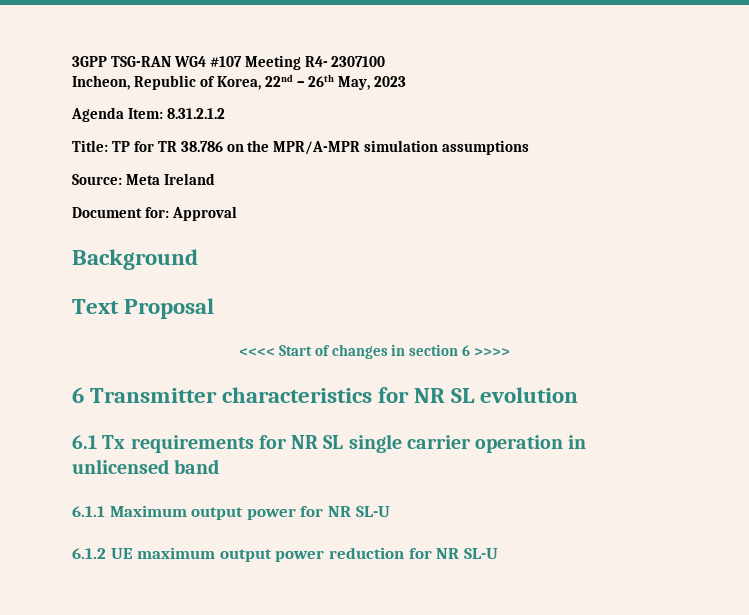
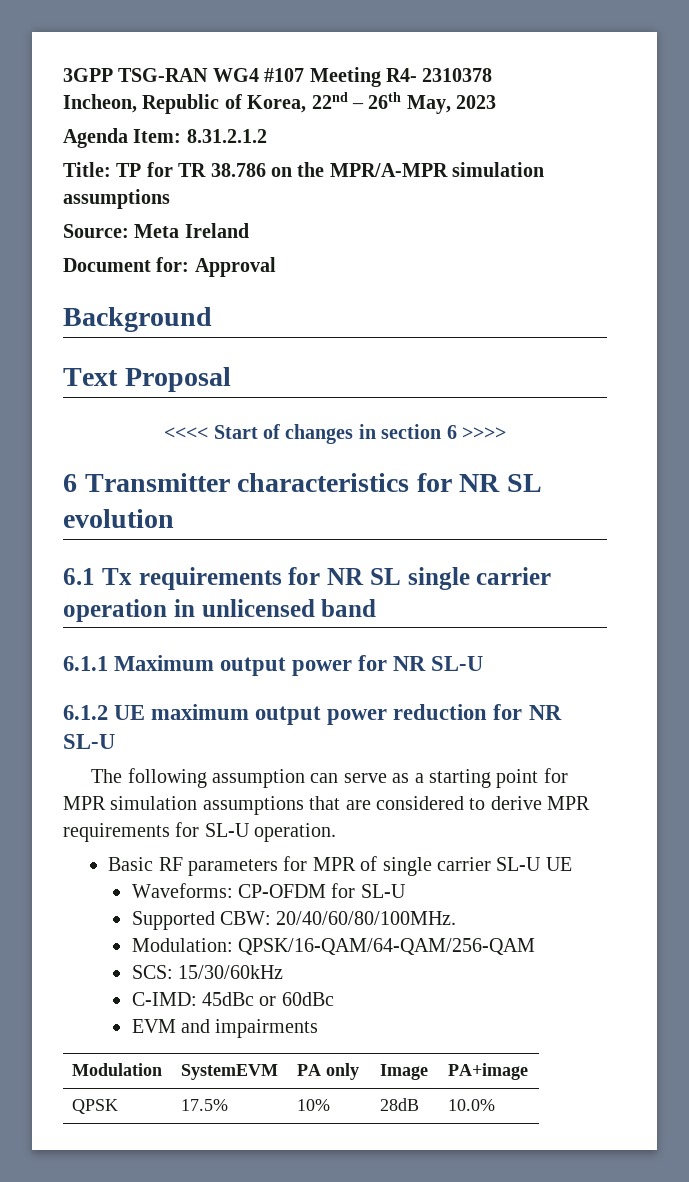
- 3GPP TSG-RAN WG4 #107 Meeting R4- 2307100
+ 3GPP TSG-RAN WG4 #107 Meeting R4- 2310378
+ The following assumption can serve as a starting point for MPR simulation assumptions that are considered to derive MPR requirements for SL-U operation.
+ Basic RF parameters for MPR of single carrier SL-U UE
+ Waveforms: CP-OFDM for SL-U
+ Supported CBW: 20/40/60/80/100MHz.
+ Modulation: QPSK/16-QAM/64-QAM/256-QAM
+ SCS: 15/30/60kHz
+ C-IMD: 45dBc or 60dBc
+ EVM and impairments
+ Modulation | SystemEVM | PA only | Image | PA+image
+ QPSK | 17.5% | 10% | 28dB | 10.0%

